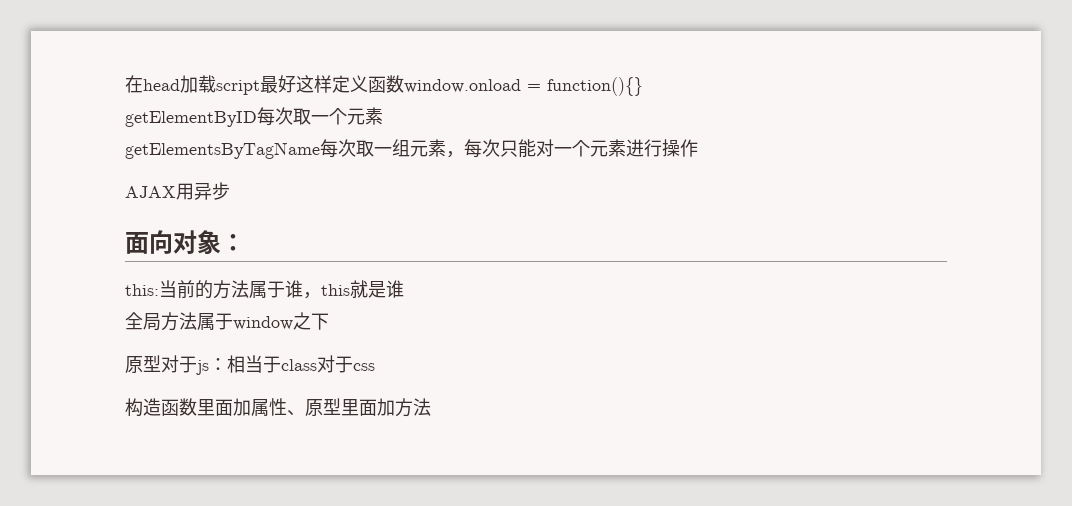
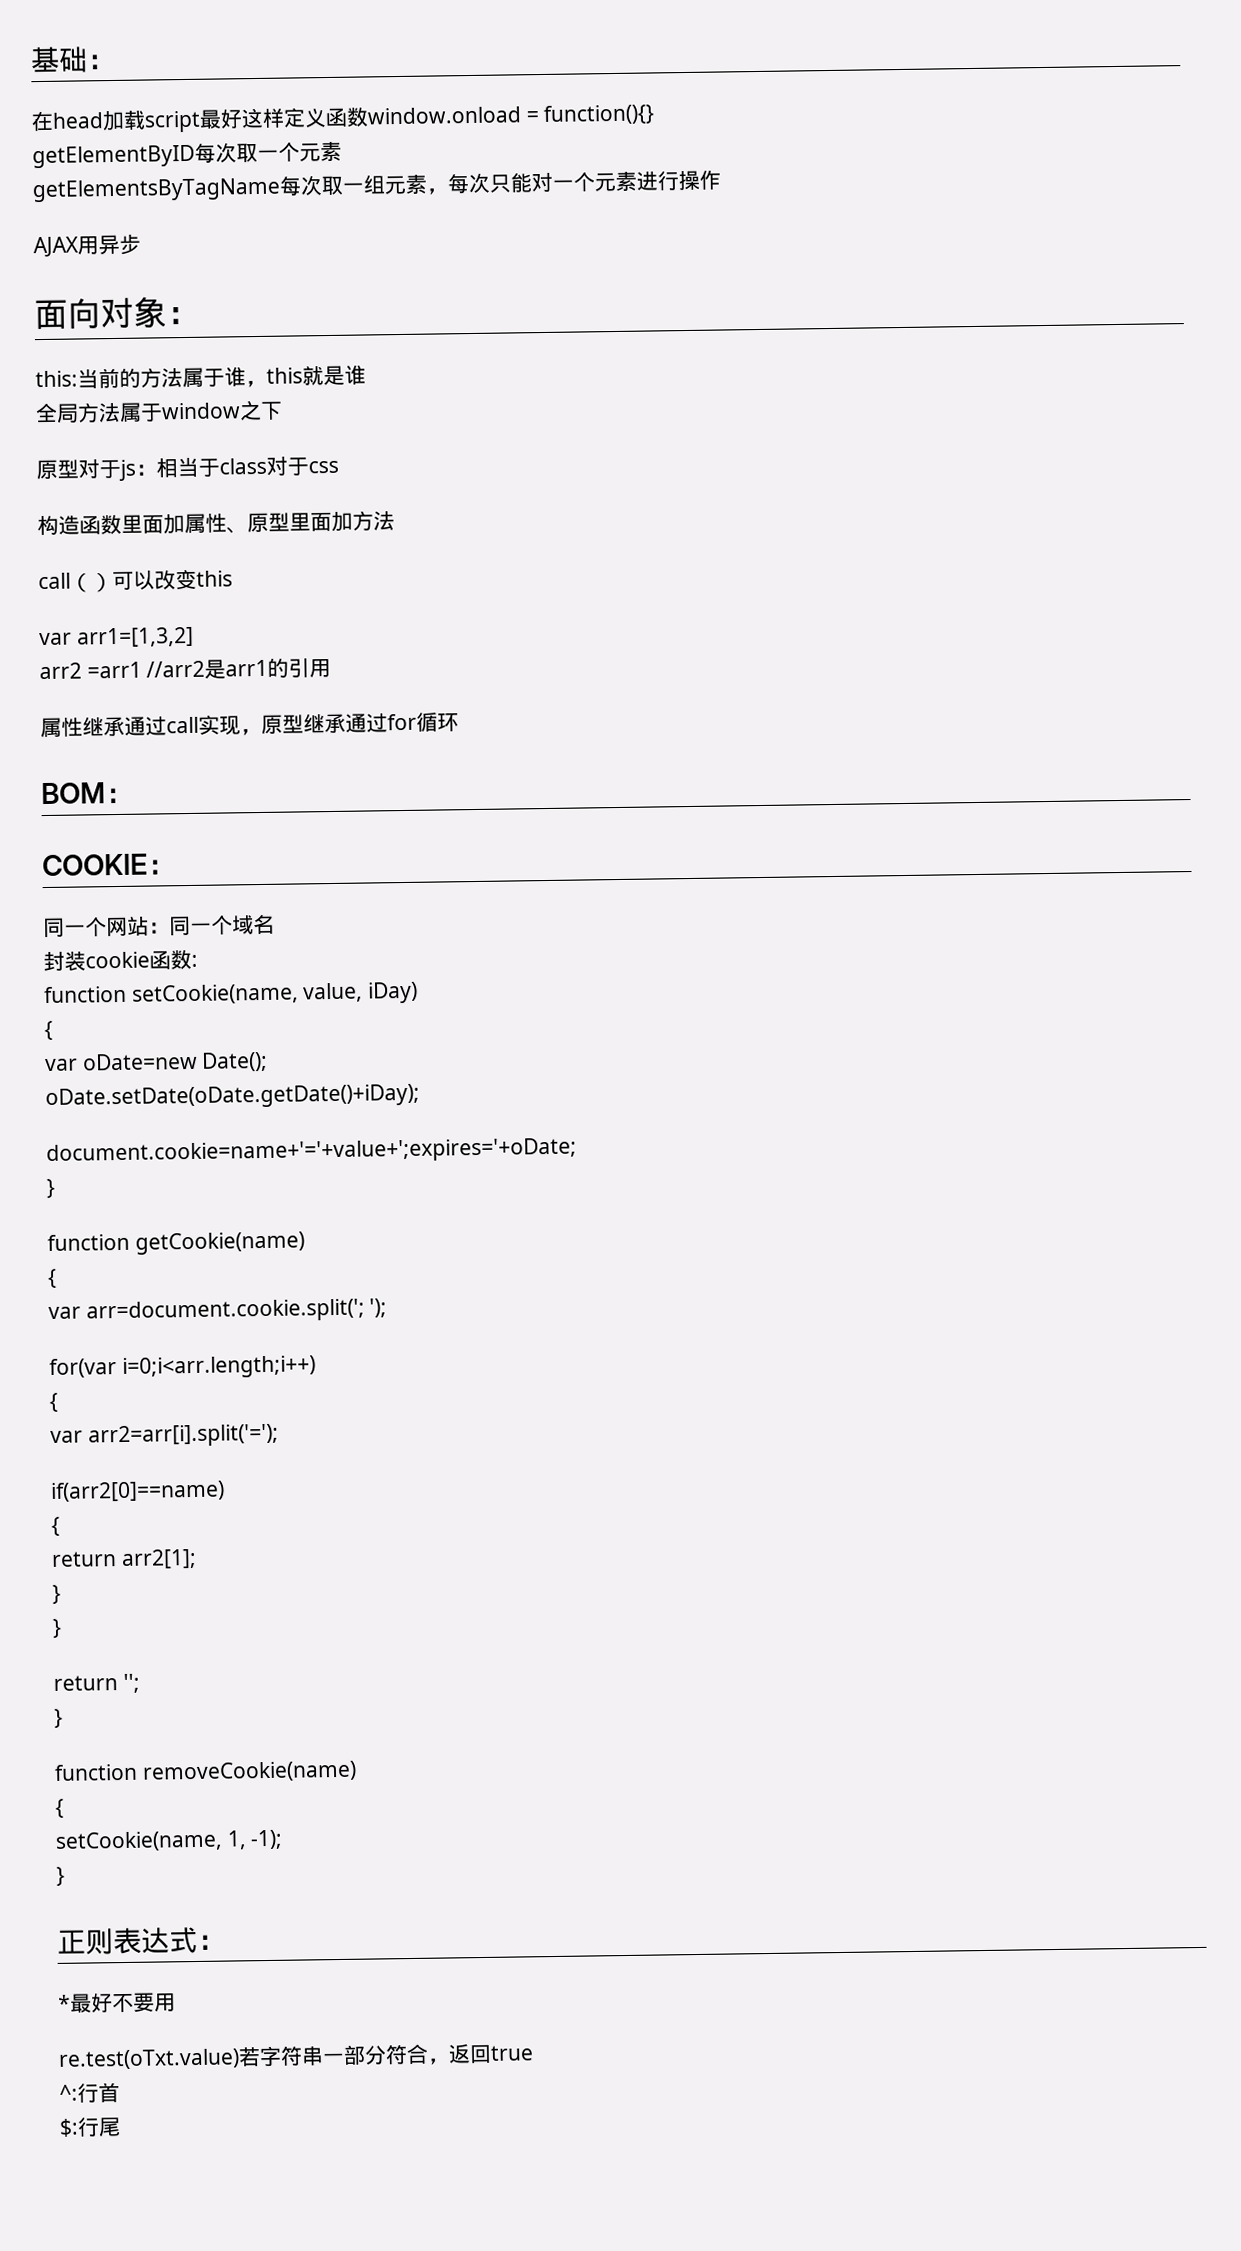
+ 基础：
+ call（）可以改变this
+ var arr1=[1,3,2]
+ arr2 =arr1 //arr2是arr1的引用
+ 属性继承通过call实现，原型继承通过for循环
+ BOM：
+ COOKIE：
+ 同一个网站：同一个域名
+ 封装cookie函数:
+ function setCookie(name, value, iDay)
+ {
+ var oDate=new Date();
+ oDate.setDate(oDate.getDate()+iDay);
+ document.cookie=name+'='+value+';expires='+oDate;
+ }
+ function getCookie(name)
+ {
+ var arr=document.cookie.split('; ');
+ for(var i=0;i<arr.length;i++)
+ {
+ var arr2=arr[i].split('=');
+ if(arr2[0]==name)
+ {
+ return arr2[1];
+ }
+ }
+ return '';
+ }
+ function removeCookie(name)
+ {
+ setCookie(name, 1, -1);
+ }
+ 正则表达式：
+ *最好不要用
+ re.test(oTxt.value)若字符串一部分符合，返回true
+ ^:行首
+ $:行尾

